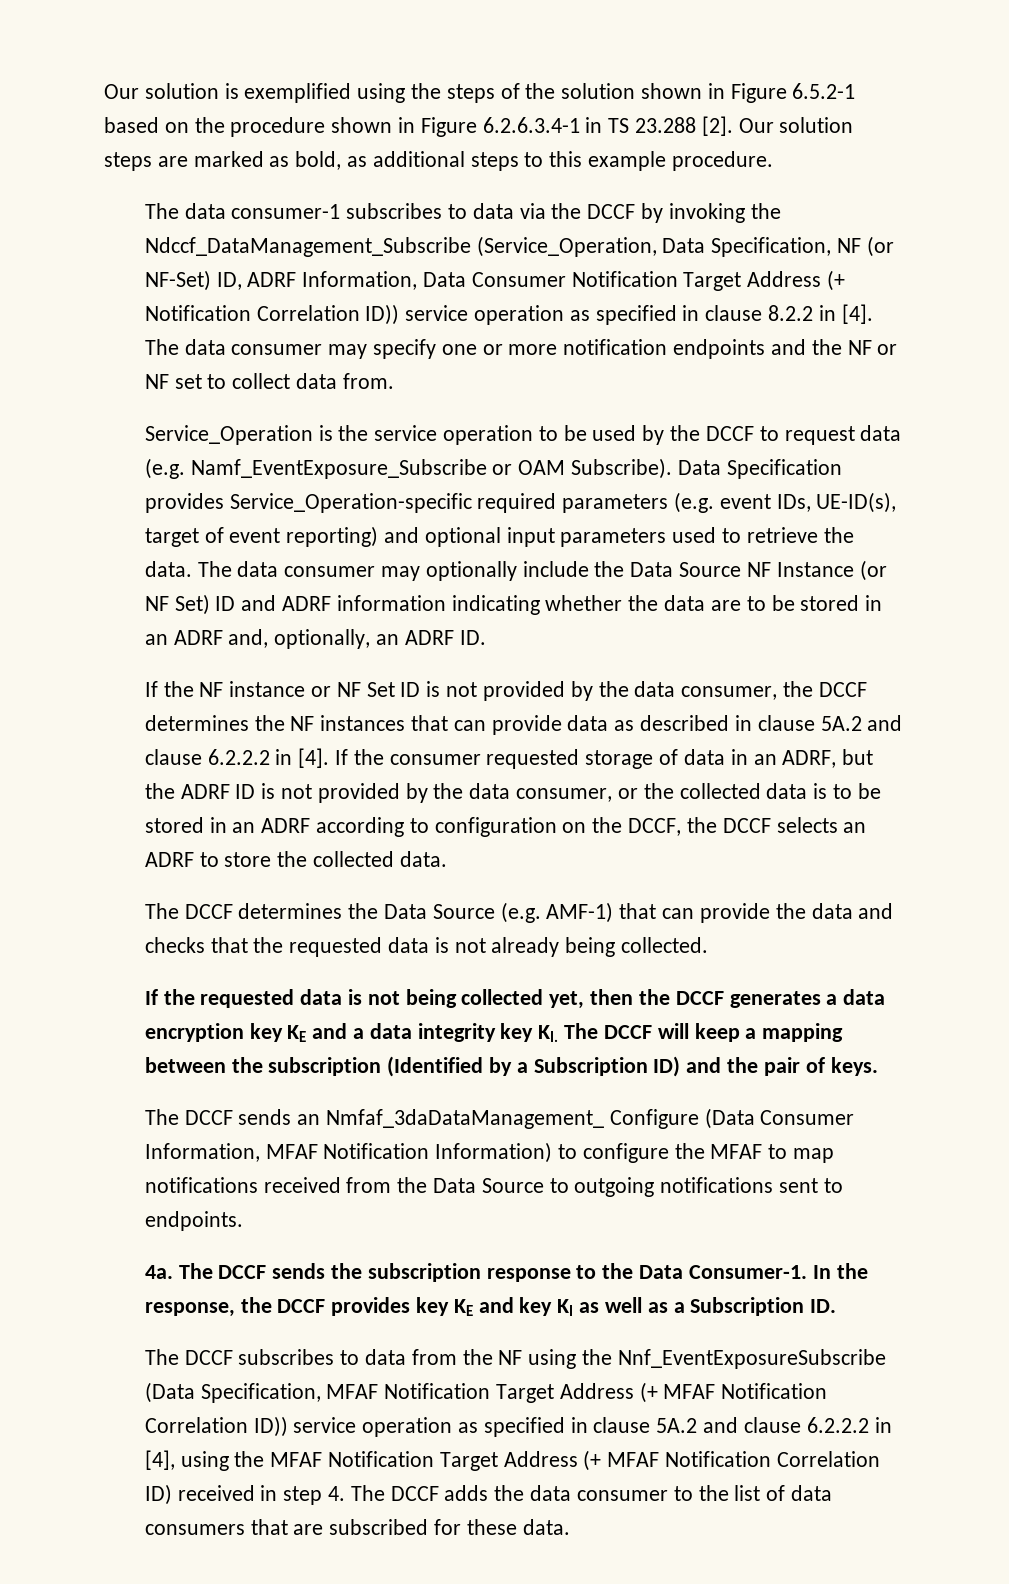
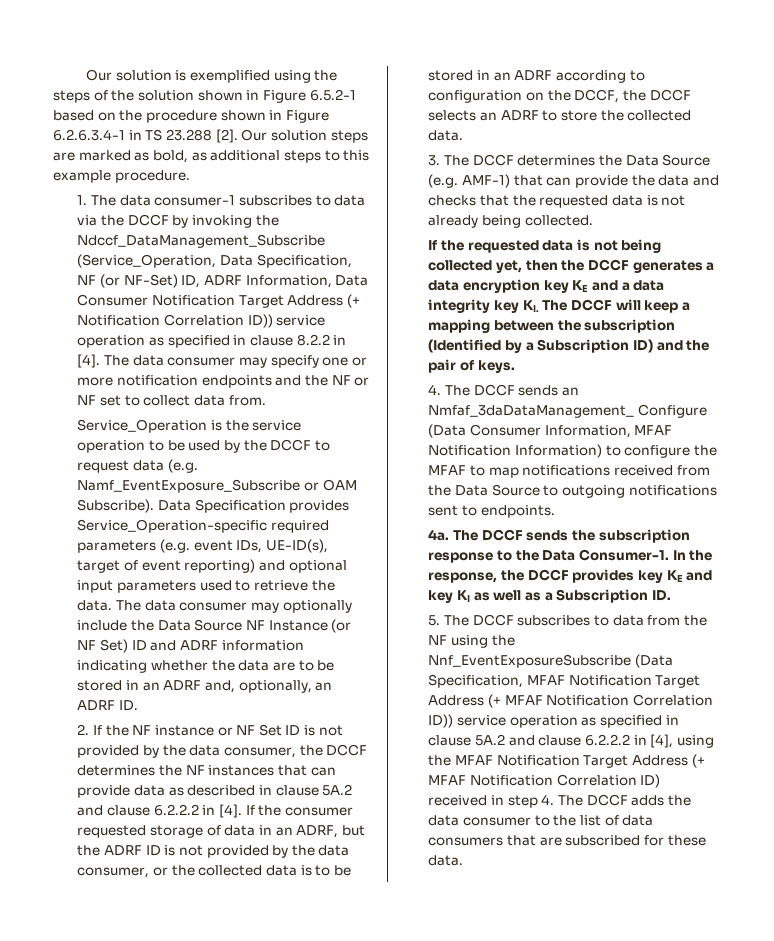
- The data consumer-1 subscribes to data via the DCCF by invoking the Ndccf_DataManagement_Subscribe (Service_Operation, Data Specification, NF (or NF-Set) ID, ADRF Information, Data Consumer Notification Target Address (+ Notification Correlation ID)) service operation as specified in clause 8.2.2 in [4].
+ 1. The data consumer-1 subscribes to data via the DCCF by invoking the Ndccf_DataManagement_Subscribe (Service_Operation, Data Specification, NF (or NF-Set) ID, ADRF Information, Data Consumer Notification Target Address (+ Notification Correlation ID)) service operation as specified in clause 8.2.2 in [4].
- If the NF instance or NF Set ID is not provided by the data consumer, the DCCF determines the NF instances that can provide data as described in clause 5A.2 and clause 6.2.2.2 in [4].
+ 2. If the NF instance or NF Set ID is not provided by the data consumer, the DCCF determines the NF instances that can provide data as described in clause 5A.2 and clause 6.2.2.2 in [4].
- The DCCF determines the Data Source (e.g. AMF-1) that can provide the data and checks that the requested data is not already being collected.
+ 3. The DCCF determines the Data Source (e.g. AMF-1) that can provide the data and checks that the requested data is not already being collected.
- The DCCF sends an Nmfaf_3daDataManagement_ Configure (Data Consumer Information, MFAF Notification Information) to configure the MFAF to map notifications received from the Data Source to outgoing notifications sent to endpoints.
+ 4. The DCCF sends an Nmfaf_3daDataManagement_ Configure (Data Consumer Information, MFAF Notification Information) to configure the MFAF to map notifications received from the Data Source to outgoing notifications sent to endpoints.
- The DCCF subscribes to data from the NF using the Nnf_EventExposureSubscribe (Data Specification, MFAF Notification Target Address (+ MFAF Notification Correlation ID)) service operation as specified in clause 5A.2 and clause 6.2.2.2 in [4], using the MFAF Notification Target Address (+ MFAF Notification Correlation ID) received in step 4. The DCCF adds the data consumer to the list of data consumers that are subscribed for these data.
+ 5. The DCCF subscribes to data from the NF using the Nnf_EventExposureSubscribe (Data Specification, MFAF Notification Target Address (+ MFAF Notification Correlation ID)) service operation as specified in clause 5A.2 and clause 6.2.2.2 in [4], using the MFAF Notification Target Address (+ MFAF Notification Correlation ID) received in step 4. The DCCF adds the data consumer to the list of data consumers that are subscribed for these data.

